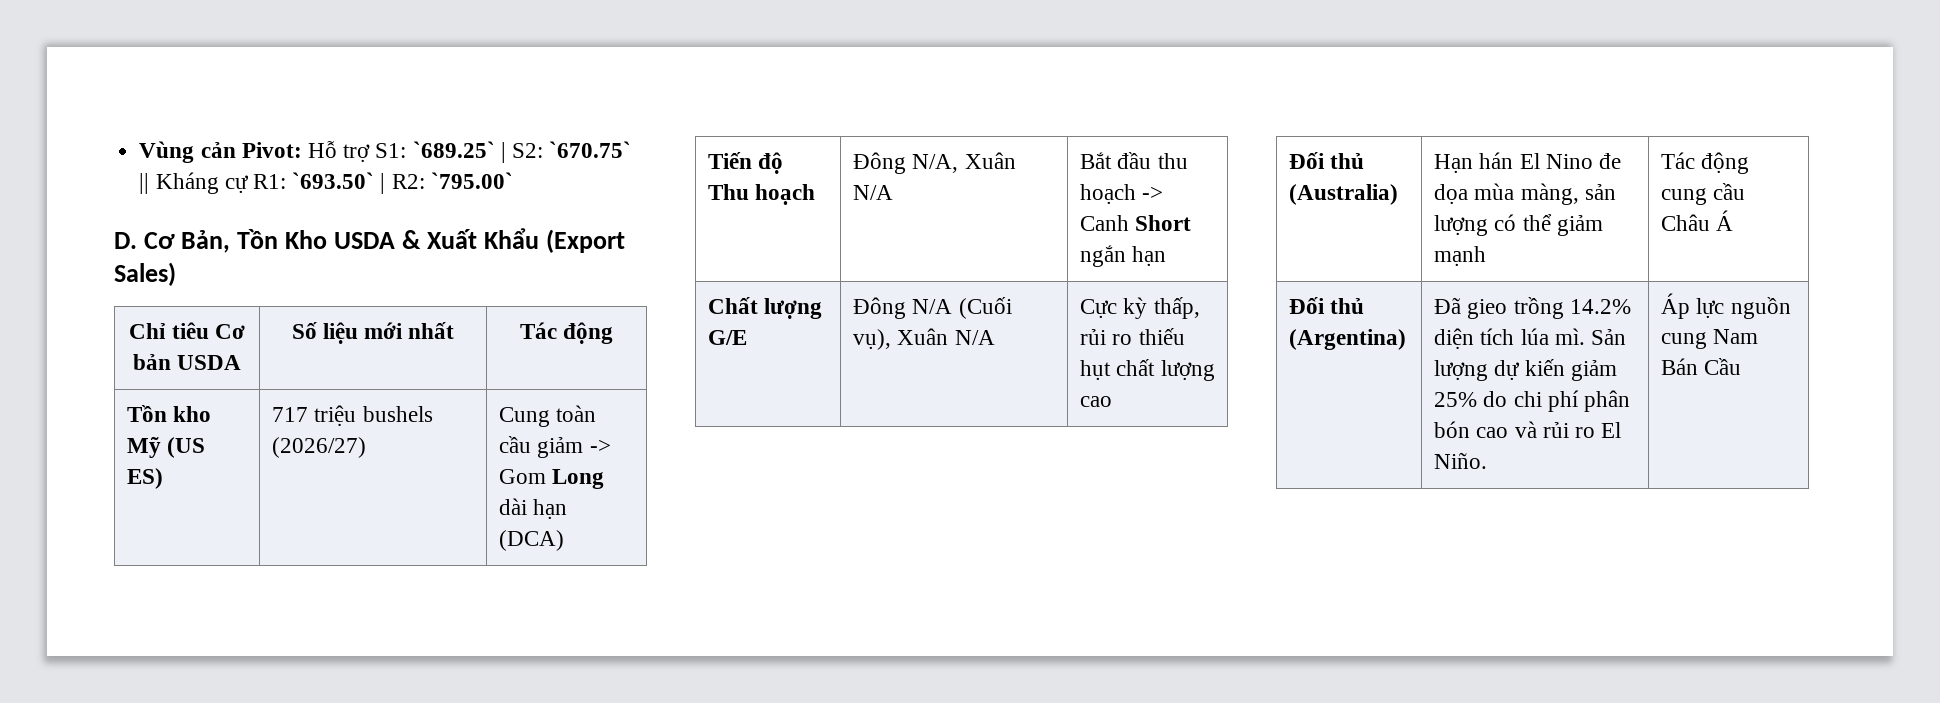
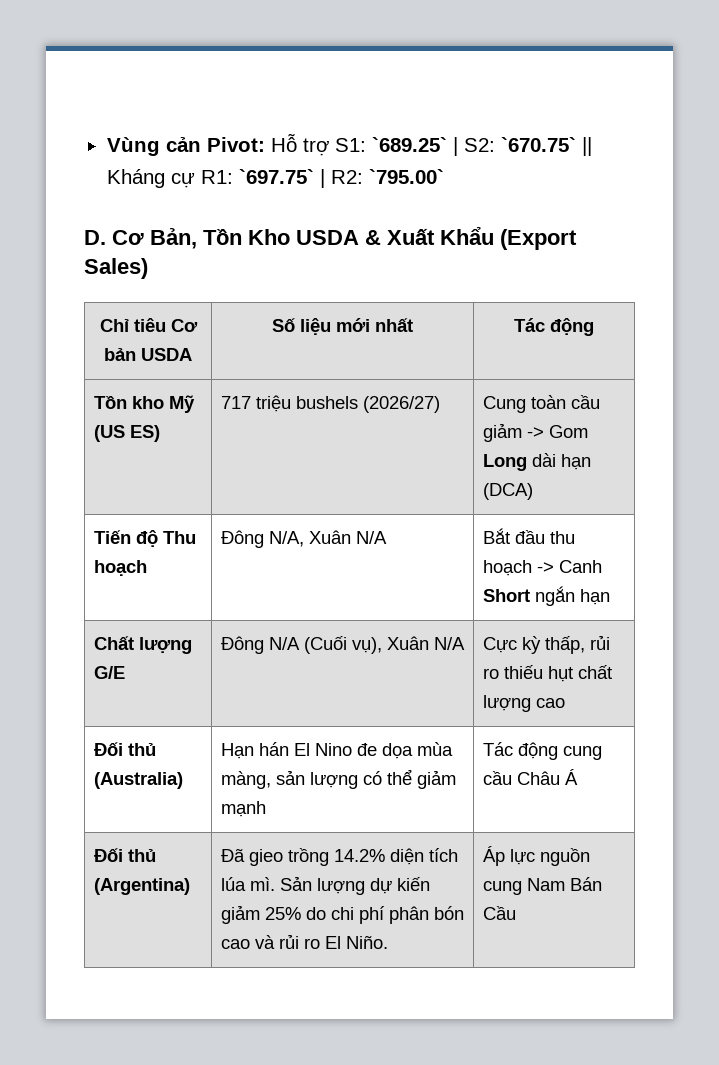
- Vùng cản Pivot: Hỗ trợ S1: `689.25` | S2: `670.75` || Kháng cự R1: `693.50` | R2: `795.00`
+ Vùng cản Pivot: Hỗ trợ S1: `689.25` | S2: `670.75` || Kháng cự R1: `697.75` | R2: `795.00`

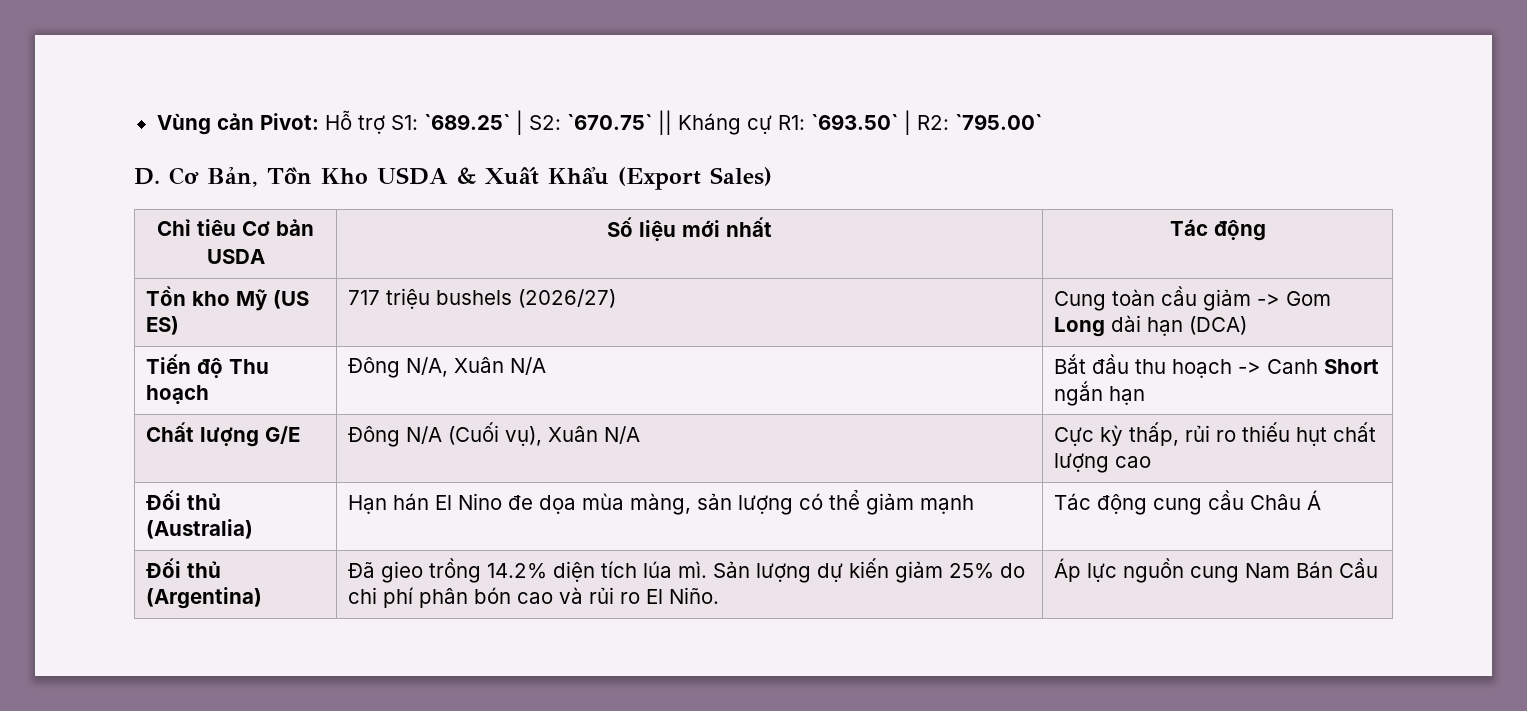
- Vùng cản Pivot: Hỗ trợ S1: `689.25` | S2: `670.75` || Kháng cự R1: `697.75` | R2: `795.00`
+ Vùng cản Pivot: Hỗ trợ S1: `689.25` | S2: `670.75` || Kháng cự R1: `693.50` | R2: `795.00`

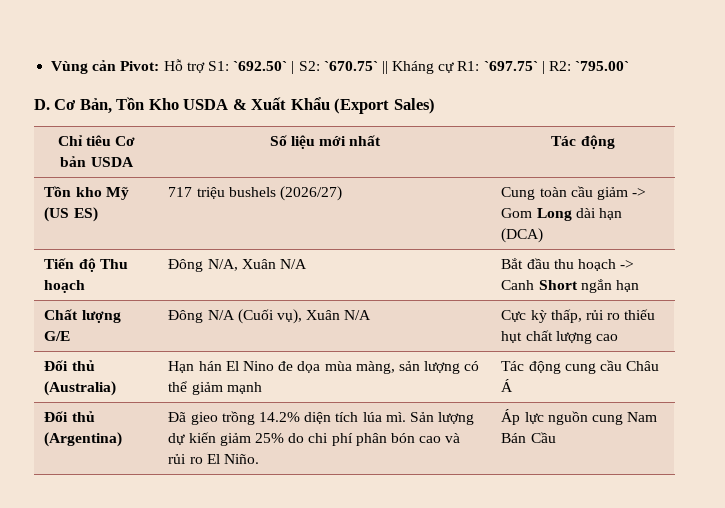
- Vùng cản Pivot: Hỗ trợ S1: `689.25` | S2: `670.75` || Kháng cự R1: `693.50` | R2: `795.00`
+ Vùng cản Pivot: Hỗ trợ S1: `692.50` | S2: `670.75` || Kháng cự R1: `697.75` | R2: `795.00`

